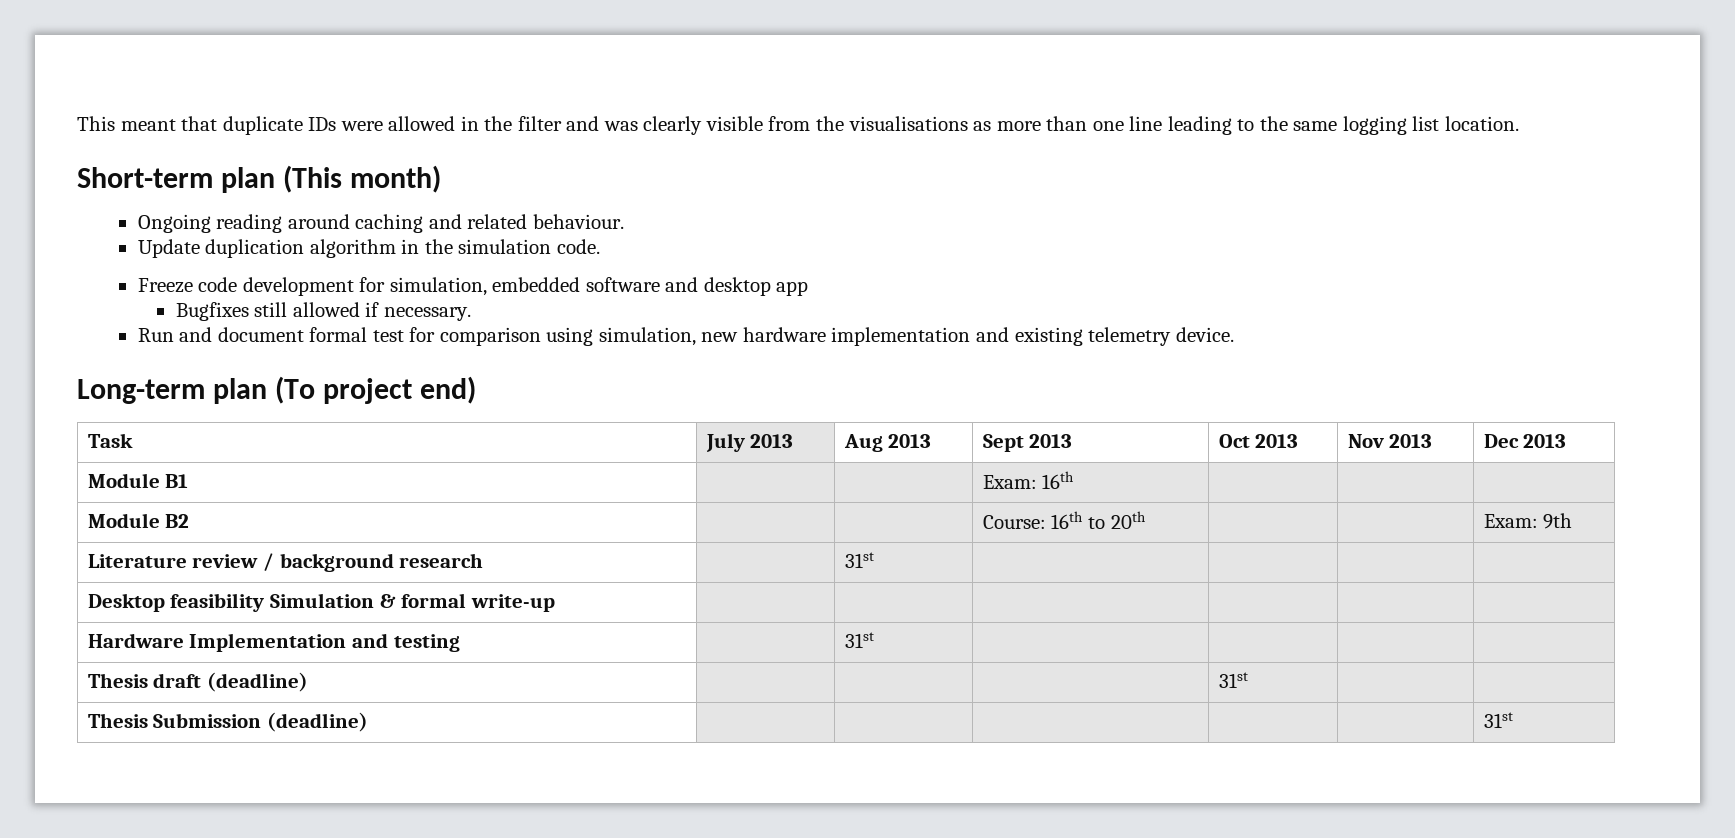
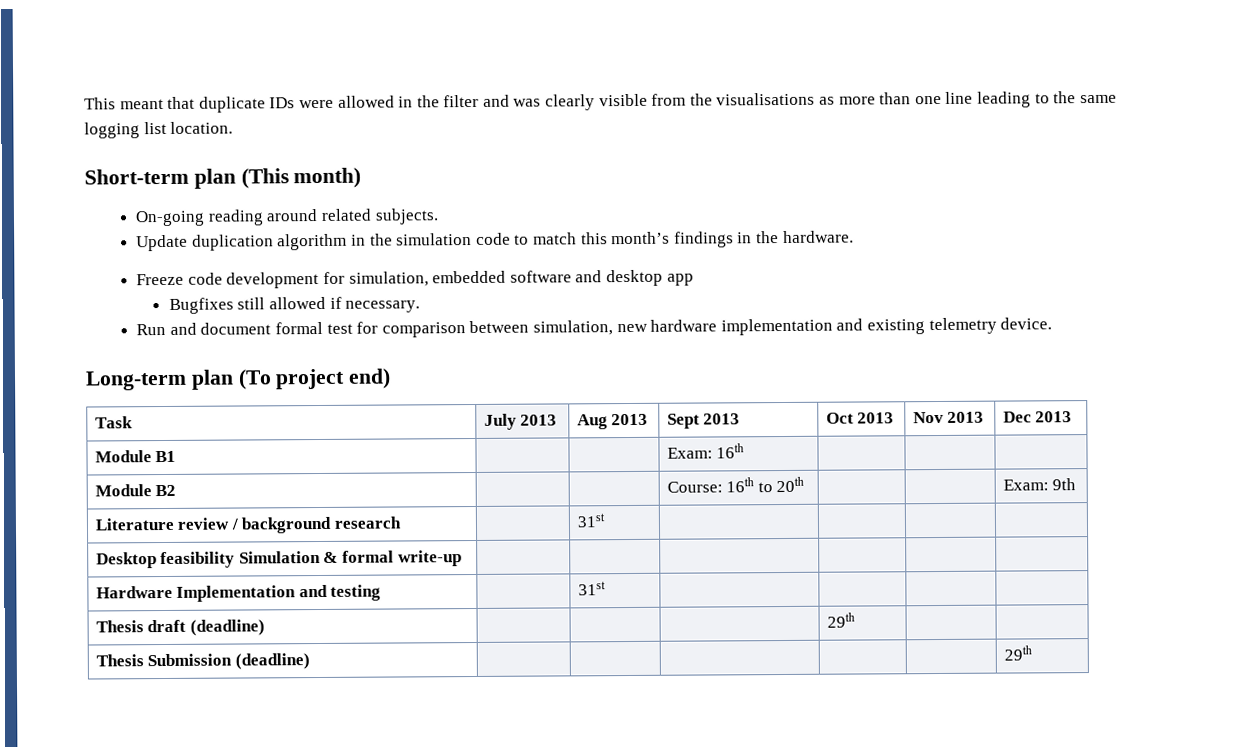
- Ongoing reading around caching and related behaviour.
+ On-going reading around related subjects.
- Update duplication algorithm in the simulation code.
+ Update duplication algorithm in the simulation code to match this month’s findings in the hardware.
- Run and document formal test for comparison using simulation, new hardware implementation and existing telemetry device.
+ Run and document formal test for comparison between simulation, new hardware implementation and existing telemetry device.
- Thesis draft (deadline) | | | | 31st | |
+ Thesis draft (deadline) | | | | 29th | |
- Thesis Submission (deadline) | | | | | | 31st
+ Thesis Submission (deadline) | | | | | | 29th

